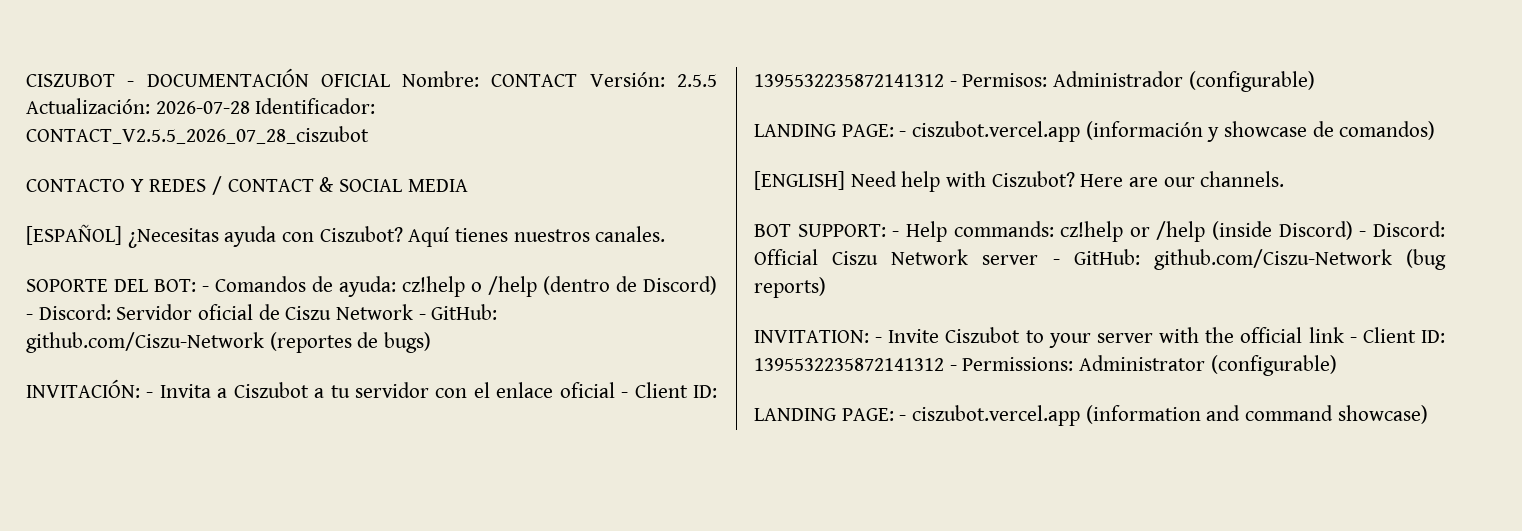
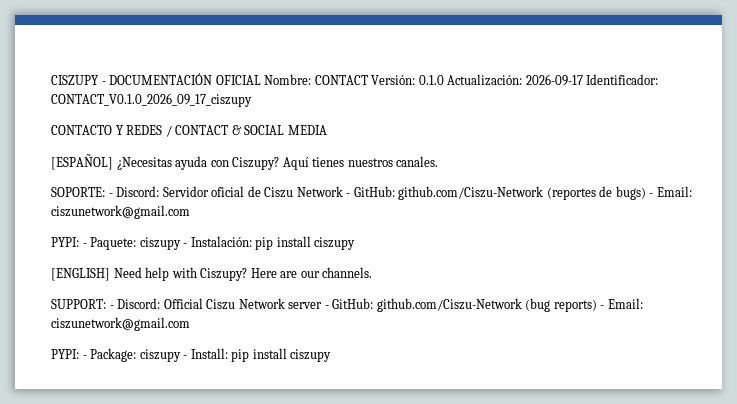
- CISZUBOT - DOCUMENTACIÓN OFICIAL Nombre: CONTACT Versión: 2.5.5 Actualización: 2026-07-28 Identificador: CONTACT_V2.5.5_2026_07_28_ciszubot
+ CISZUPY - DOCUMENTACIÓN OFICIAL Nombre: CONTACT Versión: 0.1.0 Actualización: 2026-09-17 Identificador: CONTACT_V0.1.0_2026_09_17_ciszupy
- [ESPAÑOL] ¿Necesitas ayuda con Ciszubot?
+ [ESPAÑOL] ¿Necesitas ayuda con Ciszupy?
- SOPORTE DEL BOT: - Comandos de ayuda: cz!help o /help (dentro de Discord) - Discord: Servidor oficial de Ciszu Network - GitHub: github.com/Ciszu-Network (reportes de bugs)
- INVITACIÓN: - Invita a Ciszubot a tu servidor con el enlace oficial - Client ID: 1395532235872141312 - Permisos: Administrador (configurable)
- LANDING PAGE: - ciszubot.vercel.app (información y showcase de comandos)
+ SOPORTE: - Discord: Servidor oficial de Ciszu Network - GitHub: github.com/Ciszu-Network (reportes de bugs) - Email: ciszunetwork@gmail.com
+ PYPI: - Paquete: ciszupy - Instalación: pip install ciszupy
- [ENGLISH] Need help with Ciszubot?
+ [ENGLISH] Need help with Ciszupy?
- BOT SUPPORT: - Help commands: cz!help or /help (inside Discord) - Discord: Official Ciszu Network server - GitHub: github.com/Ciszu-Network (bug reports)
- INVITATION: - Invite Ciszubot to your server with the official link - Client ID: 1395532235872141312 - Permissions: Administrator (configurable)
- LANDING PAGE: - ciszubot.vercel.app (information and command showcase)
+ SUPPORT: - Discord: Official Ciszu Network server - GitHub: github.com/Ciszu-Network (bug reports) - Email: ciszunetwork@gmail.com
+ PYPI: - Package: ciszupy - Install: pip install ciszupy

